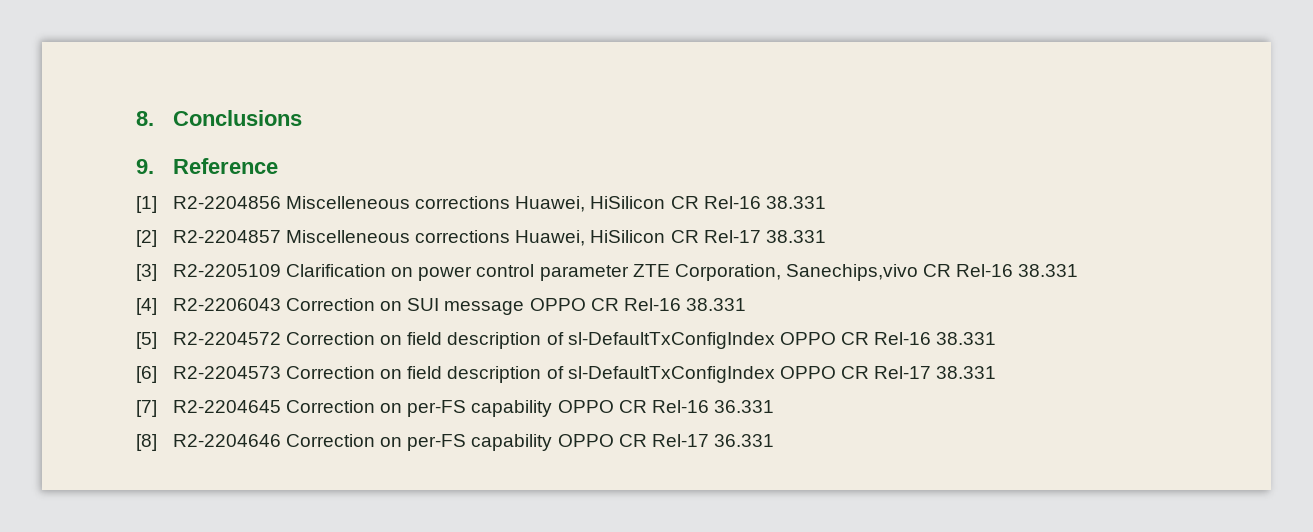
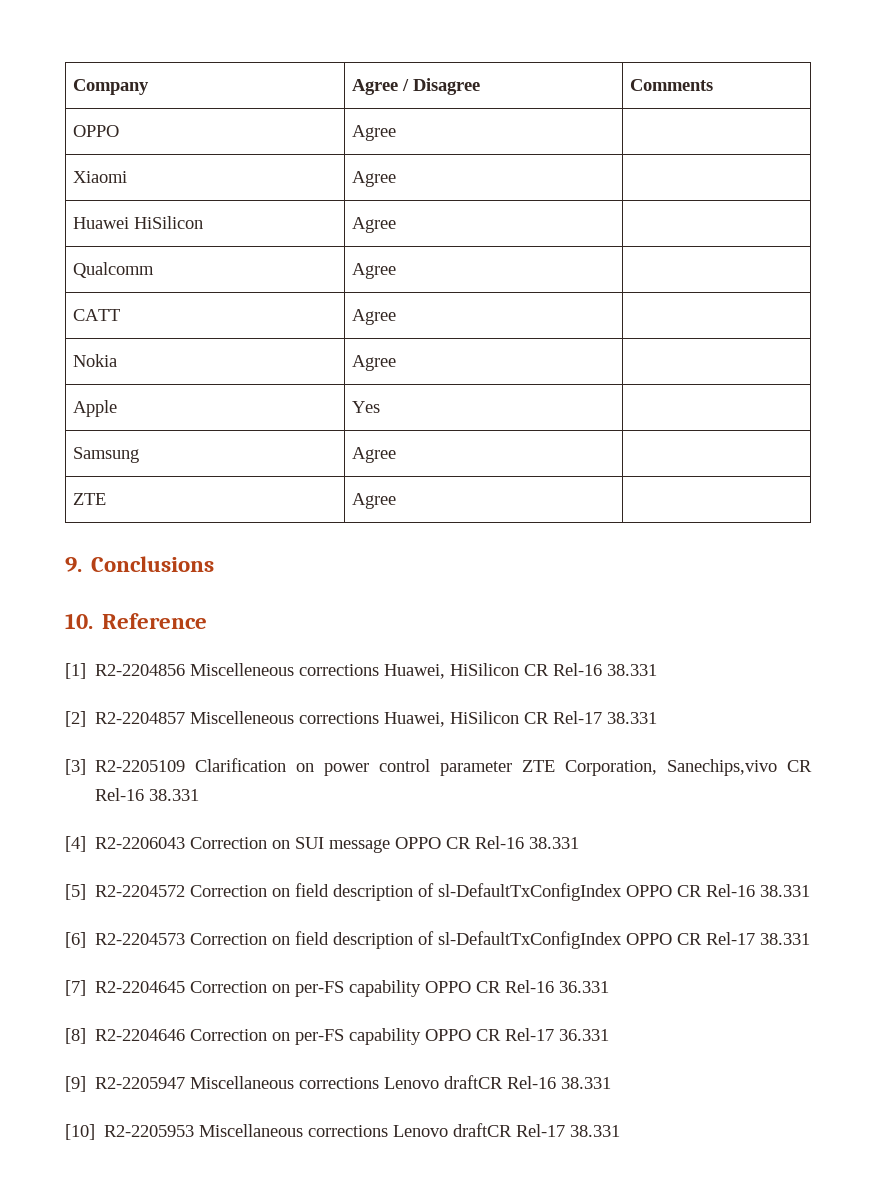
- 8. Conclusions
+ Company | Agree / Disagree | Comments
+ OPPO | Agree |
+ Xiaomi | Agree |
+ Huawei HiSilicon | Agree |
+ Qualcomm | Agree |
+ CATT | Agree |
+ Nokia | Agree |
+ Apple | Yes |
+ Samsung | Agree |
+ ZTE | Agree |
+ 9. Conclusions
- 9. Reference
+ 10. Reference
+ [9] R2-2205947 Miscellaneous corrections Lenovo draftCR Rel-16 38.331
+ [10] R2-2205953 Miscellaneous corrections Lenovo draftCR Rel-17 38.331

